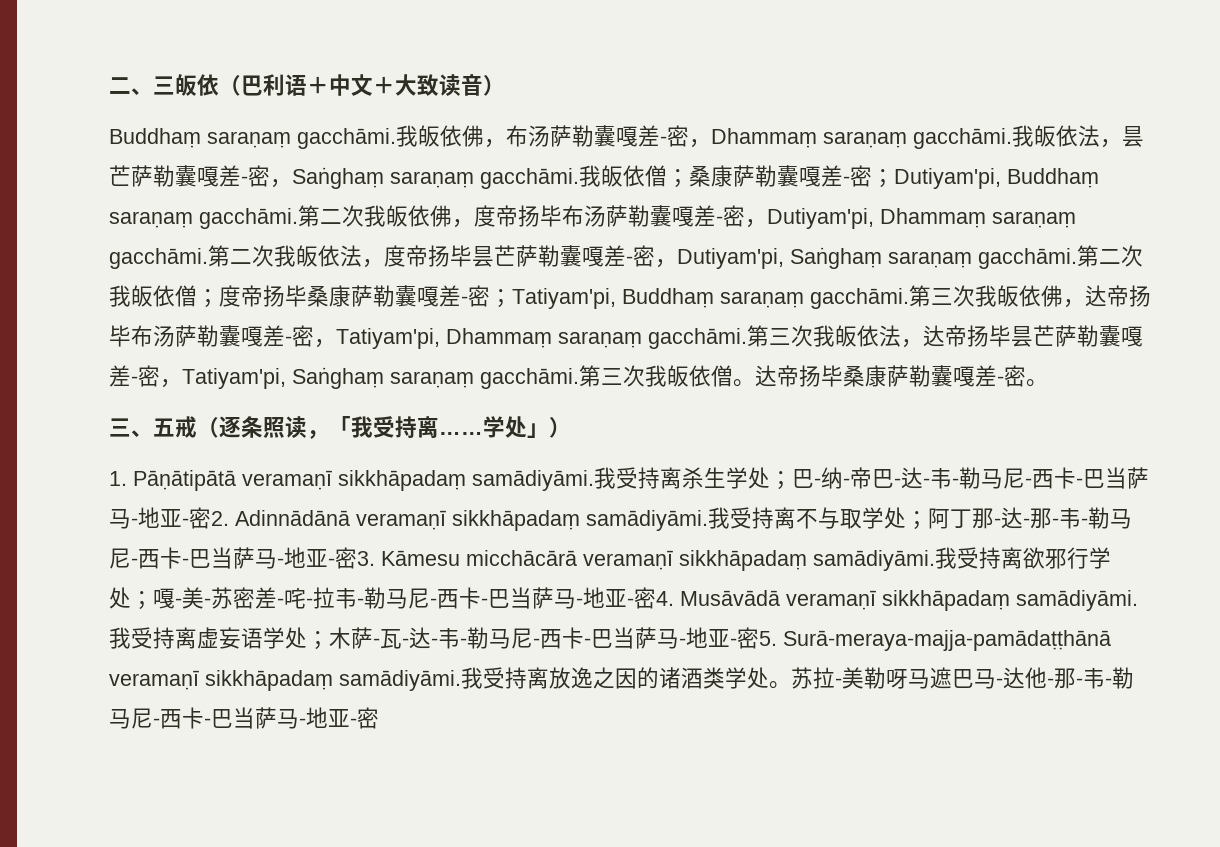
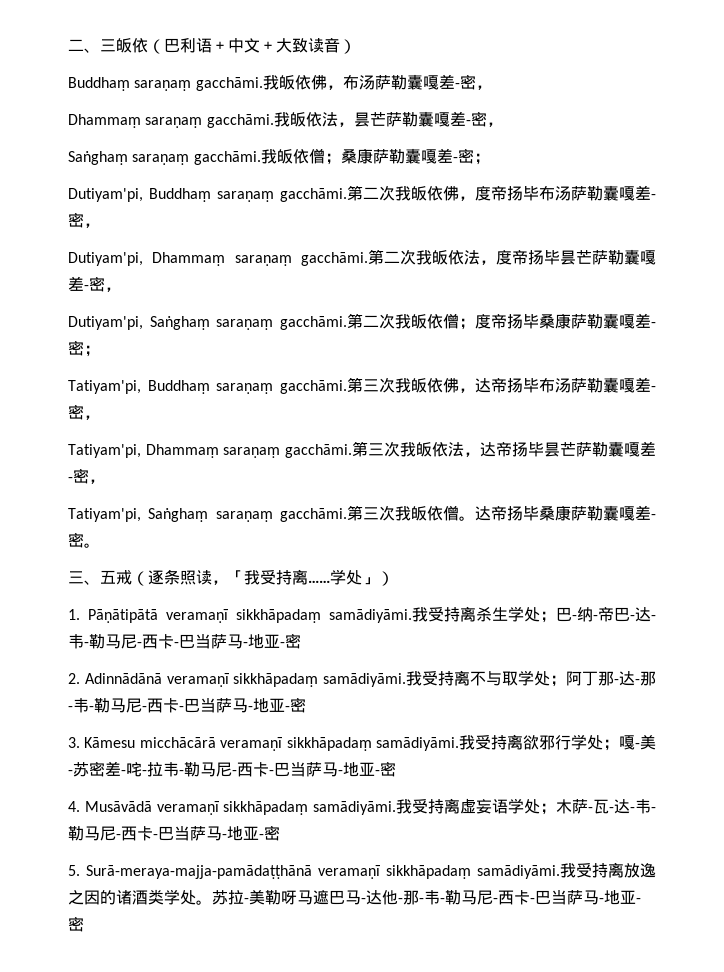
- 我皈依佛，布汤萨勒囊嘎差-密，Dhammaṃ saraṇaṃ gacchāmi.
+ 我皈依佛，布汤萨勒囊嘎差-密，
+ Dhammaṃ saraṇaṃ gacchāmi.
- 我皈依法，昙芒萨勒囊嘎差-密，Saṅghaṃ saraṇaṃ gacchāmi.
+ 我皈依法，昙芒萨勒囊嘎差-密，
+ Saṅghaṃ saraṇaṃ gacchāmi.
- 我皈依僧；桑康萨勒囊嘎差-密；Dutiyam'pi, Buddhaṃ saraṇaṃ gacchāmi.
+ 我皈依僧；桑康萨勒囊嘎差-密；
+ Dutiyam'pi, Buddhaṃ saraṇaṃ gacchāmi.
- 第二次我皈依佛，度帝扬毕布汤萨勒囊嘎差-密，Dutiyam'pi, Dhammaṃ saraṇaṃ gacchāmi.
+ 第二次我皈依佛，度帝扬毕布汤萨勒囊嘎差-密，
+ Dutiyam'pi, Dhammaṃ saraṇaṃ gacchāmi.
- 第二次我皈依法，度帝扬毕昙芒萨勒囊嘎差-密，Dutiyam'pi, Saṅghaṃ saraṇaṃ gacchāmi.
+ 第二次我皈依法，度帝扬毕昙芒萨勒囊嘎差-密，
+ Dutiyam'pi, Saṅghaṃ saraṇaṃ gacchāmi.
- 第二次我皈依僧；度帝扬毕桑康萨勒囊嘎差-密；Tatiyam'pi, Buddhaṃ saraṇaṃ gacchāmi.
+ 第二次我皈依僧；度帝扬毕桑康萨勒囊嘎差-密；
+ Tatiyam'pi, Buddhaṃ saraṇaṃ gacchāmi.
- 第三次我皈依佛，达帝扬毕布汤萨勒囊嘎差-密，Tatiyam'pi, Dhammaṃ saraṇaṃ gacchāmi.
+ 第三次我皈依佛，达帝扬毕布汤萨勒囊嘎差-密，
+ Tatiyam'pi, Dhammaṃ saraṇaṃ gacchāmi.
- 第三次我皈依法，达帝扬毕昙芒萨勒囊嘎差-密，Tatiyam'pi, Saṅghaṃ saraṇaṃ gacchāmi.
+ 第三次我皈依法，达帝扬毕昙芒萨勒囊嘎差-密，
+ Tatiyam'pi, Saṅghaṃ saraṇaṃ gacchāmi.
- 我受持离杀生学处；巴-纳-帝巴-达-韦-勒马尼-西卡-巴当萨马-地亚-密2. Adinnādānā veramaṇī sikkhāpadaṃ samādiyāmi.
+ 我受持离杀生学处；巴-纳-帝巴-达-韦-勒马尼-西卡-巴当萨马-地亚-密
+ 2. Adinnādānā veramaṇī sikkhāpadaṃ samādiyāmi.
- 我受持离不与取学处；阿丁那-达-那-韦-勒马尼-西卡-巴当萨马-地亚-密3. Kāmesu micchācārā veramaṇī sikkhāpadaṃ samādiyāmi.
+ 我受持离不与取学处；阿丁那-达-那-韦-勒马尼-西卡-巴当萨马-地亚-密
+ 3. Kāmesu micchācārā veramaṇī sikkhāpadaṃ samādiyāmi.
- 我受持离欲邪行学处；嘎-美-苏密差-咤-拉韦-勒马尼-西卡-巴当萨马-地亚-密4. Musāvādā veramaṇī sikkhāpadaṃ samādiyāmi.
+ 我受持离欲邪行学处；嘎-美-苏密差-咤-拉韦-勒马尼-西卡-巴当萨马-地亚-密
+ 4. Musāvādā veramaṇī sikkhāpadaṃ samādiyāmi.
- 我受持离虚妄语学处；木萨-瓦-达-韦-勒马尼-西卡-巴当萨马-地亚-密5. Surā-meraya-majja-pamādaṭṭhānā veramaṇī sikkhāpadaṃ samādiyāmi.
+ 我受持离虚妄语学处；木萨-瓦-达-韦-勒马尼-西卡-巴当萨马-地亚-密
+ 5. Surā-meraya-majja-pamādaṭṭhānā veramaṇī sikkhāpadaṃ samādiyāmi.

